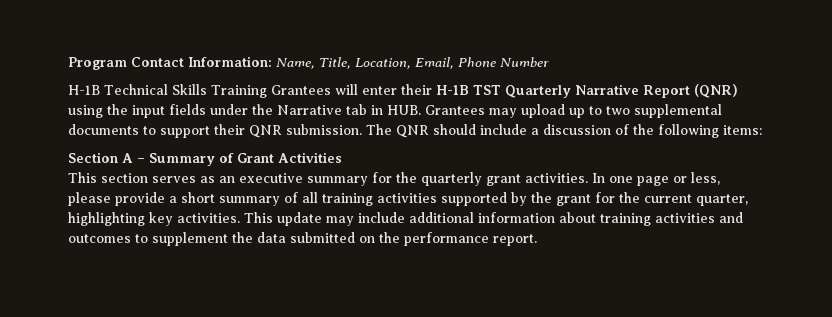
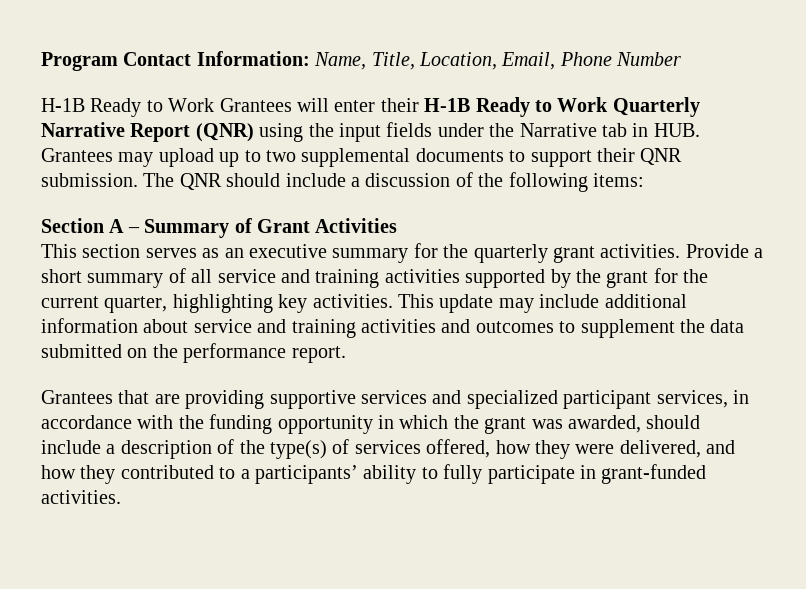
- H-1B Technical Skills Training Grantees will enter their H-1B TST Quarterly Narrative Report (QNR) using the input fields under the Narrative tab in HUB. Grantees may upload up to two supplemental documents to support their QNR submission.
+ H-1B Ready to Work Grantees will enter their H-1B Ready to Work Quarterly Narrative Report (QNR) using the input fields under the Narrative tab in HUB. Grantees may upload up to two supplemental documents to support their QNR submission.
- In one page or less, please provide a short summary of all training activities supported by the grant for the current quarter, highlighting key activities.
+ Provide a short summary of all service and training activities supported by the grant for the current quarter, highlighting key activities.
- This update may include additional information about training activities and outcomes to supplement the data submitted on the performance report.
+ This update may include additional information about service and training activities and outcomes to supplement the data submitted on the performance report.
+ Grantees that are providing supportive services and specialized participant services, in accordance with the funding opportunity in which the grant was awarded, should include a description of the type(s) of services offered, how they were delivered, and how they contributed to a participants’ ability to fully participate in grant-funded activities.

